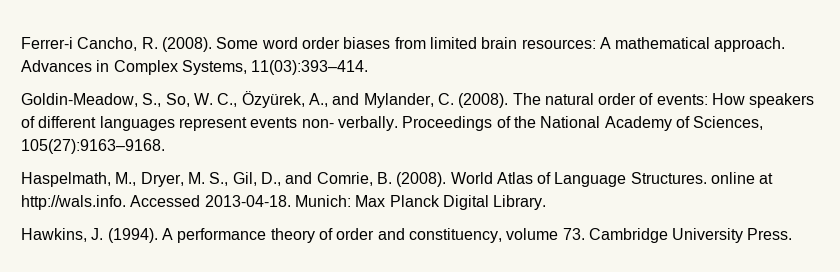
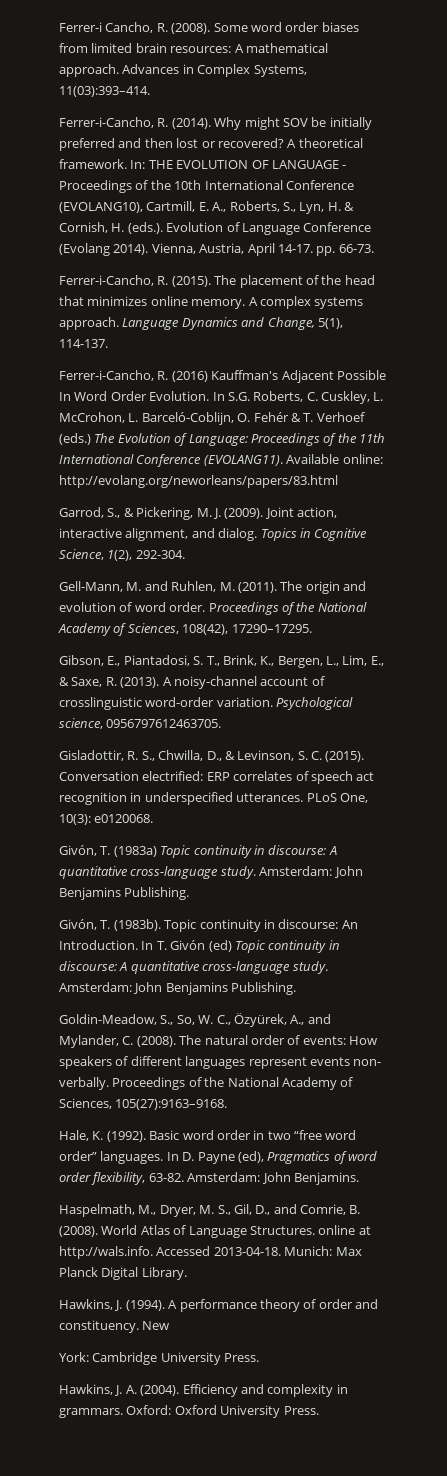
+ Ferrer-i-Cancho, R. (2014). Why might SOV be initially preferred and then lost or recovered? A theoretical framework. In: THE EVOLUTION OF LANGUAGE - Proceedings of the 10th International Conference (EVOLANG10), Cartmill, E. A., Roberts, S., Lyn, H. & Cornish, H. (eds.). Evolution of Language Conference (Evolang 2014). Vienna, Austria, April 14-17. pp. 66-73.
+ Ferrer-i-Cancho, R. (2015). The placement of the head that minimizes online memory. A complex systems approach. Language Dynamics and Change, 5(1), 114-137.
+ Ferrer-i-Cancho, R. (2016) Kauffman's Adjacent Possible In Word Order Evolution. In S.G. Roberts, C. Cuskley, L. McCrohon, L. Barceló-Coblijn, O. Fehér & T. Verhoef (eds.) The Evolution of Language: Proceedings of the 11th International Conference (EVOLANG11). Available online: http://evolang.org/neworleans/papers/83.html
+ Garrod, S., & Pickering, M. J. (2009). Joint action, interactive alignment, and dialog. Topics in Cognitive Science, 1(2), 292-304.
+ Gell-Mann, M. and Ruhlen, M. (2011). The origin and evolution of word order. Proceedings of the National Academy of Sciences, 108(42), 17290–17295.
+ Gibson, E., Piantadosi, S. T., Brink, K., Bergen, L., Lim, E., & Saxe, R. (2013). A noisy-channel account of crosslinguistic word-order variation. Psychological science, 0956797612463705.
+ Gisladottir, R. S., Chwilla, D., & Levinson, S. C. (2015). Conversation electrified: ERP correlates of speech act recognition in underspecified utterances. PLoS One, 10(3): e0120068.
+ Givón, T. (1983a) Topic continuity in discourse: A quantitative cross-language study. Amsterdam: John Benjamins Publishing.
+ Givón, T. (1983b). Topic continuity in discourse: An Introduction. In T. Givón (ed) Topic continuity in discourse: A quantitative cross-language study. Amsterdam: John Benjamins Publishing.
+ Hale, K. (1992). Basic word order in two “free word order” languages. In D. Payne (ed), Pragmatics of word order flexibility, 63-82. Amsterdam: John Benjamins.
- A performance theory of order and constituency, volume 73. Cambridge University Press.
+ A performance theory of order and constituency. New
+ York: Cambridge University Press.
+ Hawkins, J. A. (2004). Efficiency and complexity in grammars. Oxford: Oxford University Press.

